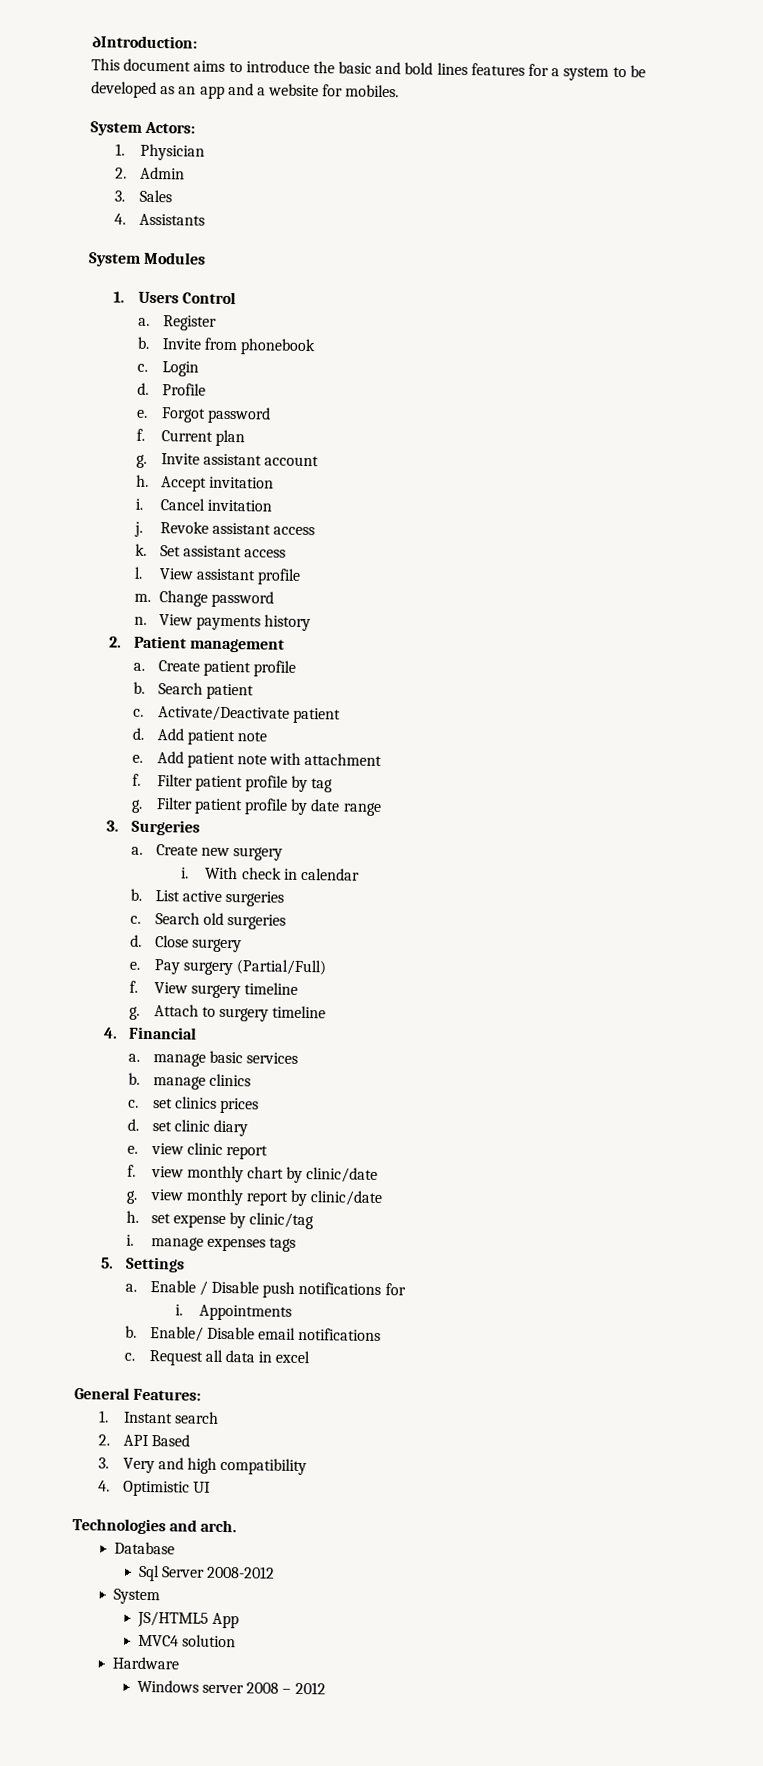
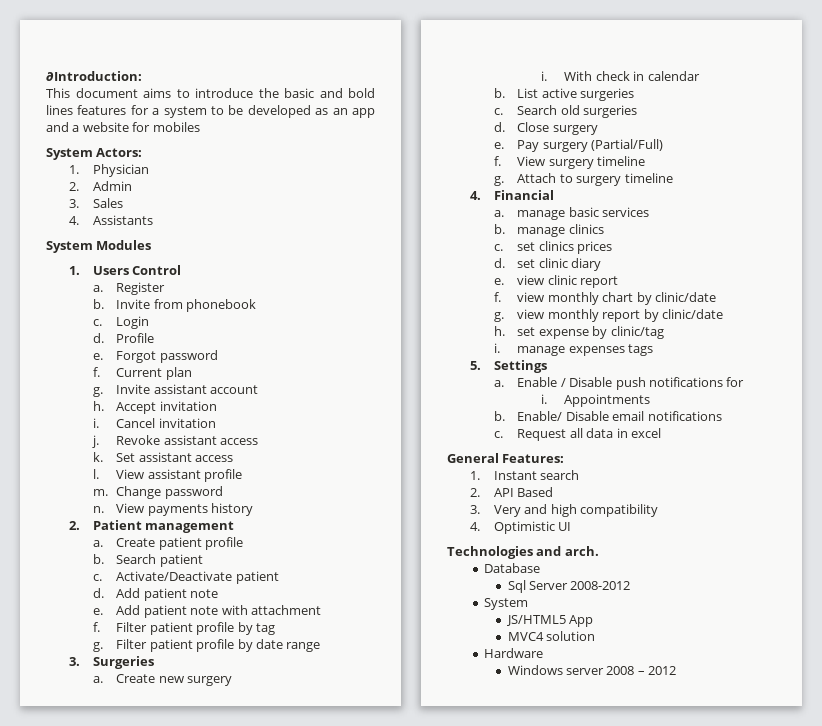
- This document aims to introduce the basic and bold lines features for a system to be developed as an app and a website for mobiles.
+ This document aims to introduce the basic and bold lines features for a system to be developed as an app and a website for mobiles

